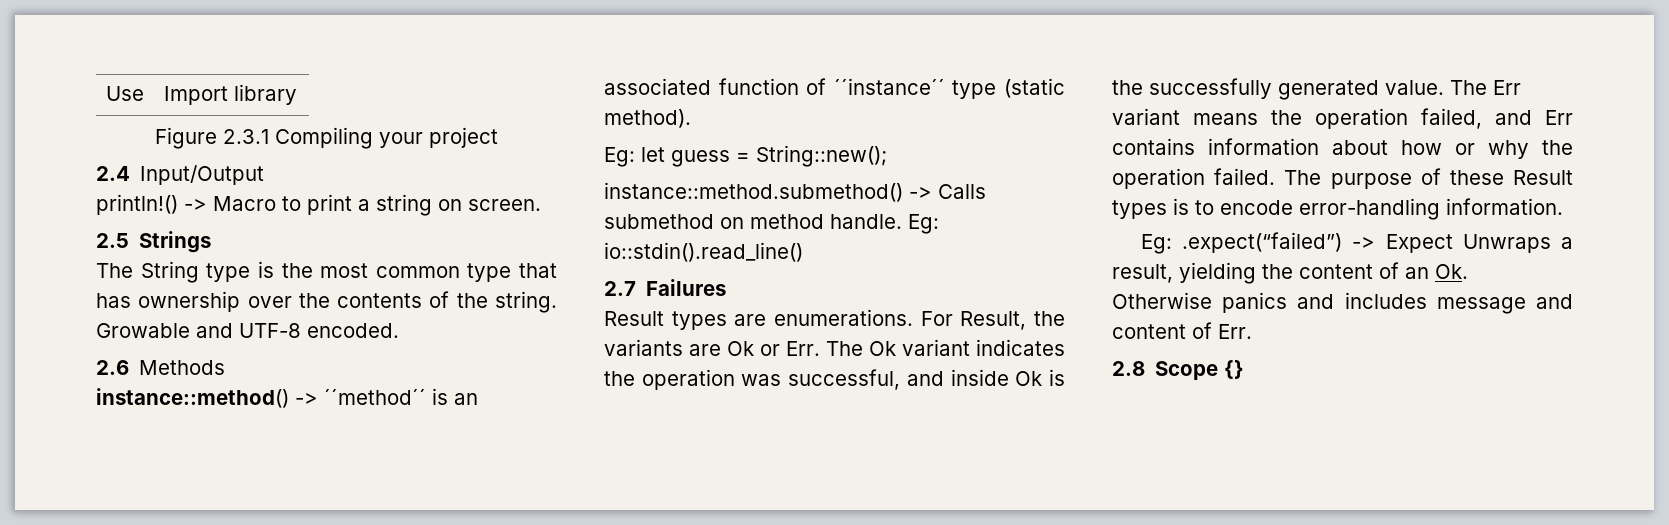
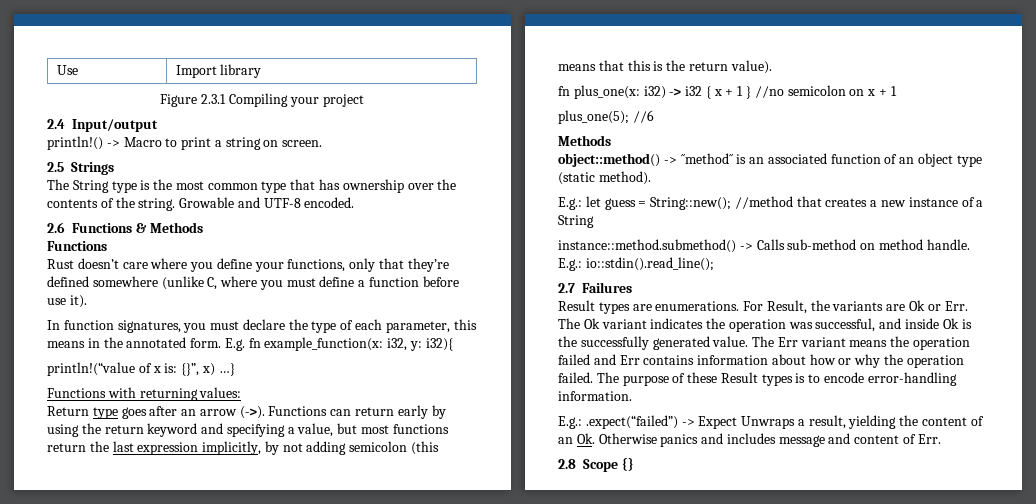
- 2.4 Input/Output
+ 2.4 Input/output
- 2.6 Methods
- instance::method() -> ´´method´´ is an associated function of ´´instance´´ type (static method).
+ 2.6 Functions & Methods
+ Functions
+ Rust doesn’t care where you define your functions, only that they’re defined somewhere (unlike C, where you must define a function before use it).
+ In function signatures, you must declare the type of each parameter, this means in the annotated form. E.g. fn example_function(x: i32, y: i32){
+ println!(“value of x is: {}”, x) …}
+ Functions with returning values:
+ Return type goes after an arrow (->). Functions can return early by using the return keyword and specifying a value, but most functions return the last expression implicitly, by not adding semicolon (this means that this is the return value).
+ fn plus_one(x: i32) -> i32 { x + 1 } //no semicolon on x + 1
+ plus_one(5); //6
+ Methods
+ object::method() -> ´´method´´ is an associated function of an object type (static method).
- Eg: let guess = String::new();
+ E.g.: let guess = String::new(); //method that creates a new instance of a String
- instance::method.submethod() -> Calls submethod on method handle.
+ instance::method.submethod() -> Calls sub-method on method handle.
- Eg: io::stdin().read_line()
+ E.g.: io::stdin().read_line();
- The Err variant means the operation failed, and Err contains information about how or why the operation failed.
+ The Err variant means the operation failed and Err contains information about how or why the operation failed.
- Eg: .expect(“failed”) -> Expect Unwraps a result, yielding the content of an Ok. Otherwise panics and includes message and content of Err.
+ E.g.: .expect(“failed”) -> Expect Unwraps a result, yielding the content of an Ok. Otherwise panics and includes message and content of Err.

